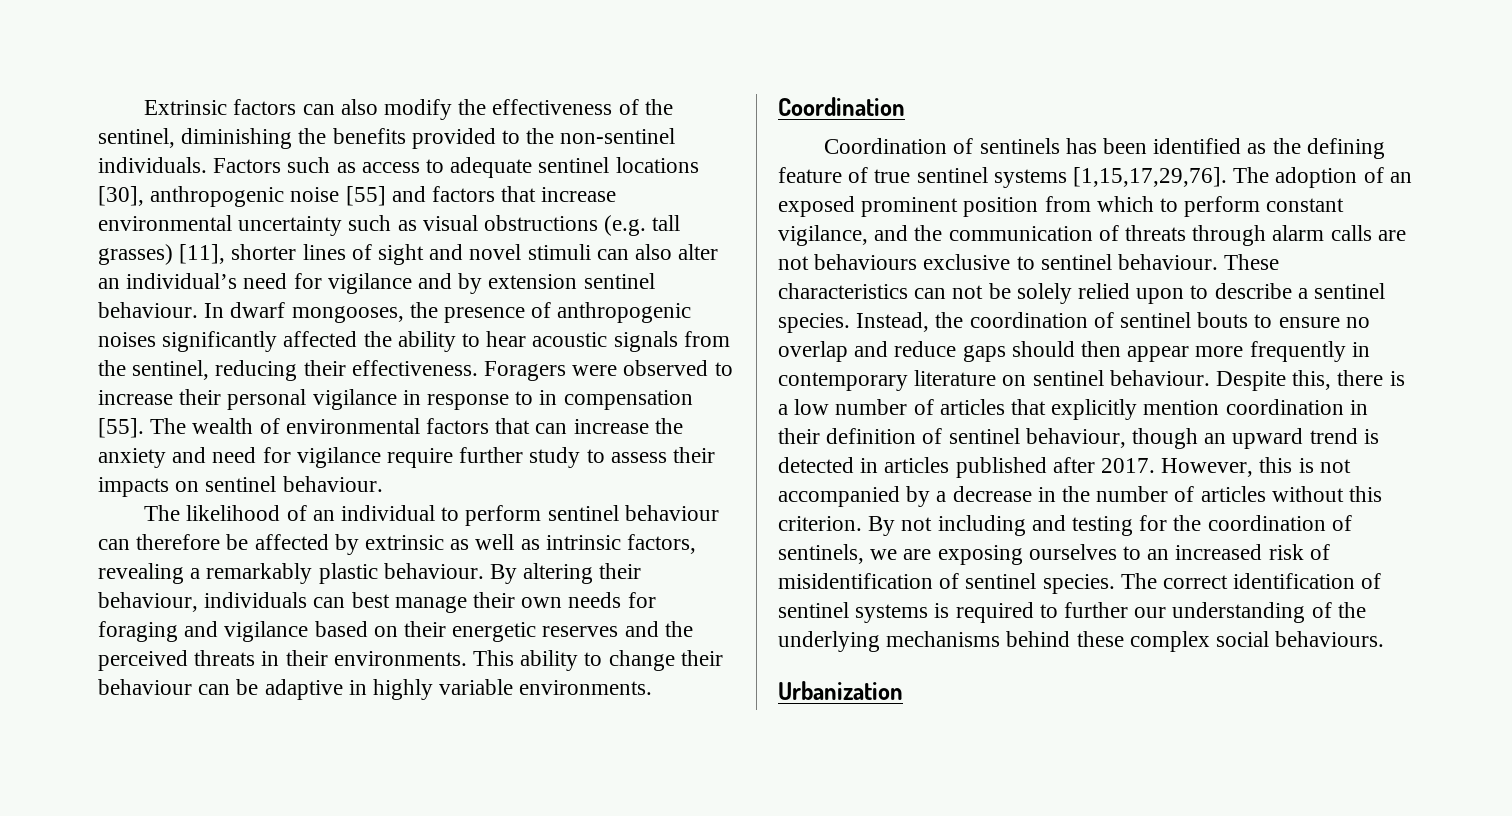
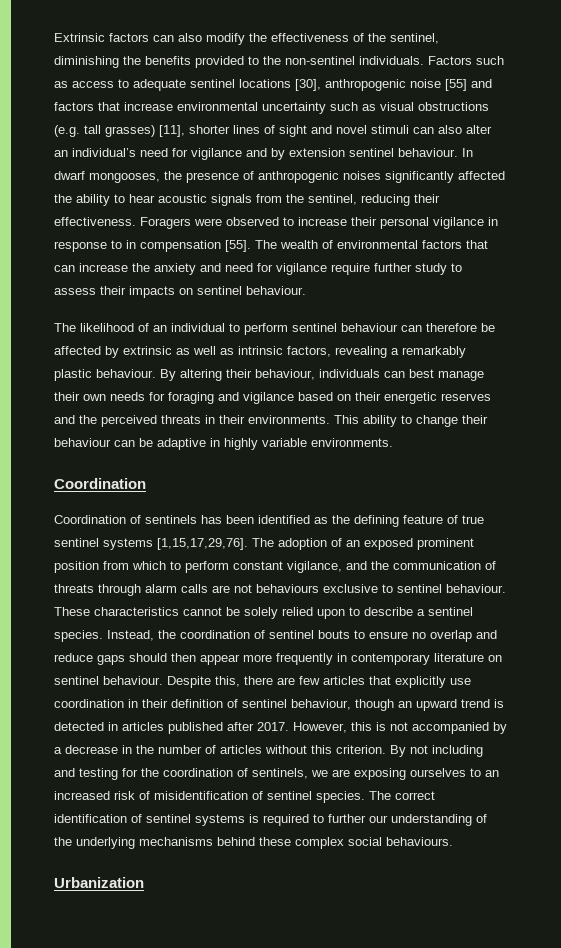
- These characteristics can not be solely relied upon to describe a sentinel species.
+ These characteristics cannot be solely relied upon to describe a sentinel species.
- Despite this, there is a low number of articles that explicitly mention coordination in their definition of sentinel behaviour, though an upward trend is detected in articles published after 2017.
+ Despite this, there are few articles that explicitly use coordination in their definition of sentinel behaviour, though an upward trend is detected in articles published after 2017.

